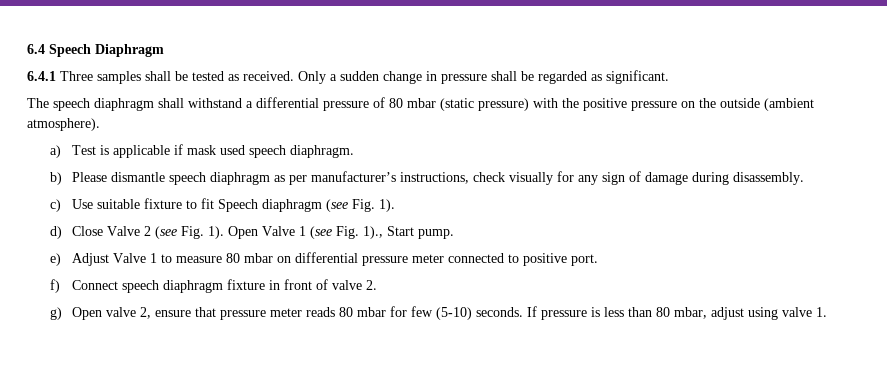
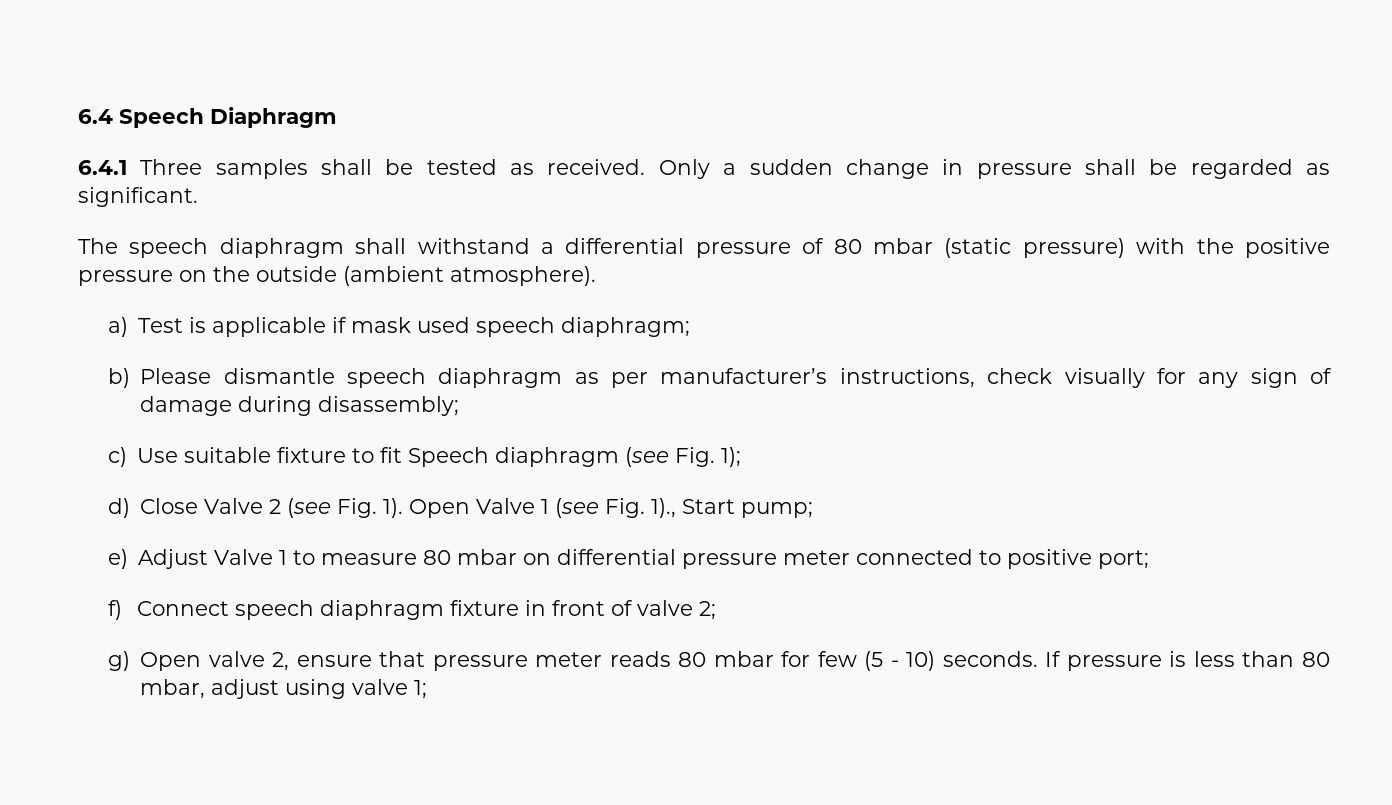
- a) Test is applicable if mask used speech diaphragm.
+ a) Test is applicable if mask used speech diaphragm;
- b) Please dismantle speech diaphragm as per manufacturer’s instructions, check visually for any sign of damage during disassembly.
+ b) Please dismantle speech diaphragm as per manufacturer’s instructions, check visually for any sign of damage during disassembly;
- c) Use suitable fixture to fit Speech diaphragm (see Fig. 1).
+ c) Use suitable fixture to fit Speech diaphragm (see Fig. 1);
- Open Valve 1 (see Fig. 1)., Start pump.
+ Open Valve 1 (see Fig. 1)., Start pump;
- e) Adjust Valve 1 to measure 80 mbar on differential pressure meter connected to positive port.
+ e) Adjust Valve 1 to measure 80 mbar on differential pressure meter connected to positive port;
- f) Connect speech diaphragm fixture in front of valve 2.
+ f) Connect speech diaphragm fixture in front of valve 2;
- g) Open valve 2, ensure that pressure meter reads 80 mbar for few (5-10) seconds.
+ g) Open valve 2, ensure that pressure meter reads 80 mbar for few (5 - 10) seconds.
- If pressure is less than 80 mbar, adjust using valve 1.
+ If pressure is less than 80 mbar, adjust using valve 1;

